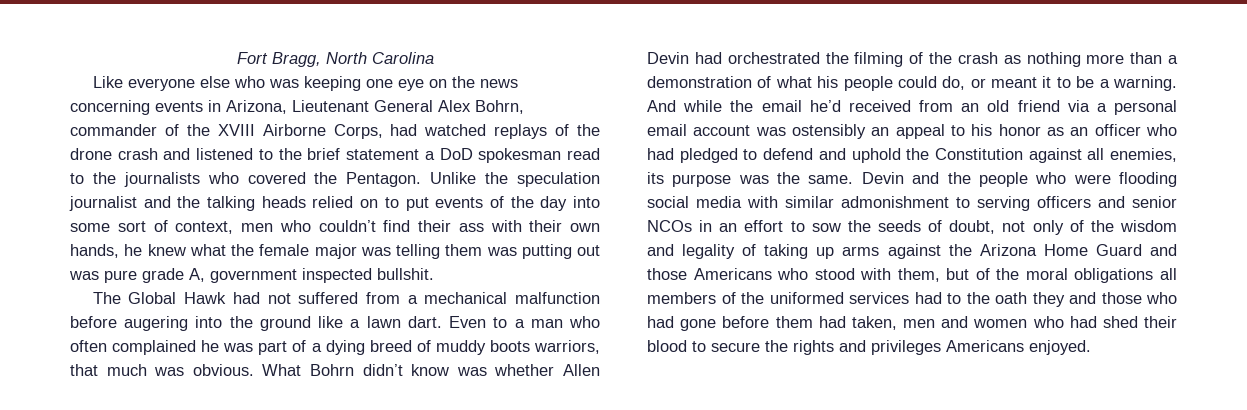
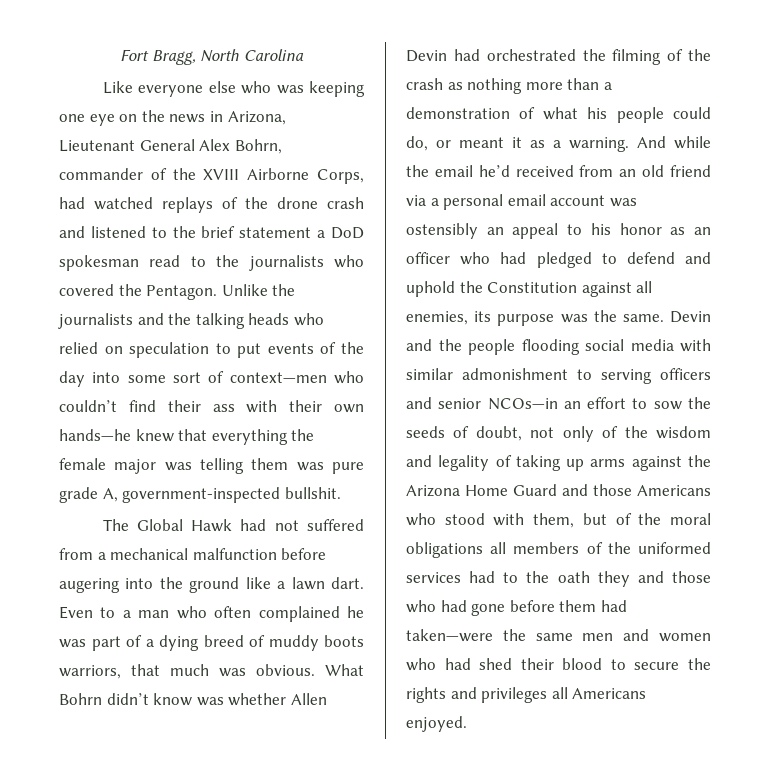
- Like everyone else who was keeping one eye on the news concerning events in Arizona, Lieutenant General Alex Bohrn, commander of the XVIII Airborne Corps, had watched replays of the drone crash and listened to the brief statement a DoD spokesman read to the journalists who covered the Pentagon.
+ Like everyone else who was keeping one eye on the news in Arizona, Lieutenant General Alex Bohrn, commander of the XVIII Airborne Corps, had watched replays of the drone crash and listened to the brief statement a DoD spokesman read to the journalists who covered the Pentagon.
- Unlike the speculation journalist and the talking heads relied on to put events of the day into some sort of context, men who couldn’t find their ass with their own hands, he knew what the female major was telling them was putting out was pure grade A, government inspected bullshit.
+ Unlike the journalists and the talking heads who relied on speculation to put events of the day into some sort of context—men who couldn’t find their ass with their own hands—he knew that everything the female major was telling them was pure grade A, government-inspected bullshit.
- What Bohrn didn’t know was whether Allen Devin had orchestrated the filming of the crash as nothing more than a demonstration of what his people could do, or meant it to be a warning.
+ What Bohrn didn’t know was whether Allen Devin had orchestrated the filming of the crash as nothing more than a demonstration of what his people could do, or meant it as a warning.
- Devin and the people who were flooding social media with similar admonishment to serving officers and senior NCOs in an effort to sow the seeds of doubt, not only of the wisdom and legality of taking up arms against the Arizona Home Guard and those Americans who stood with them, but of the moral obligations all members of the uniformed services had to the oath they and those who had gone before them had taken, men and women who had shed their blood to secure the rights and privileges Americans enjoyed.
+ Devin and the people flooding social media with similar admonishment to serving officers and senior NCOs—in an effort to sow the seeds of doubt, not only of the wisdom and legality of taking up arms against the Arizona Home Guard and those Americans who stood with them, but of the moral obligations all members of the uniformed services had to the oath they and those who had gone before them had taken—were the same men and women who had shed their blood to secure the rights and privileges all Americans enjoyed.

